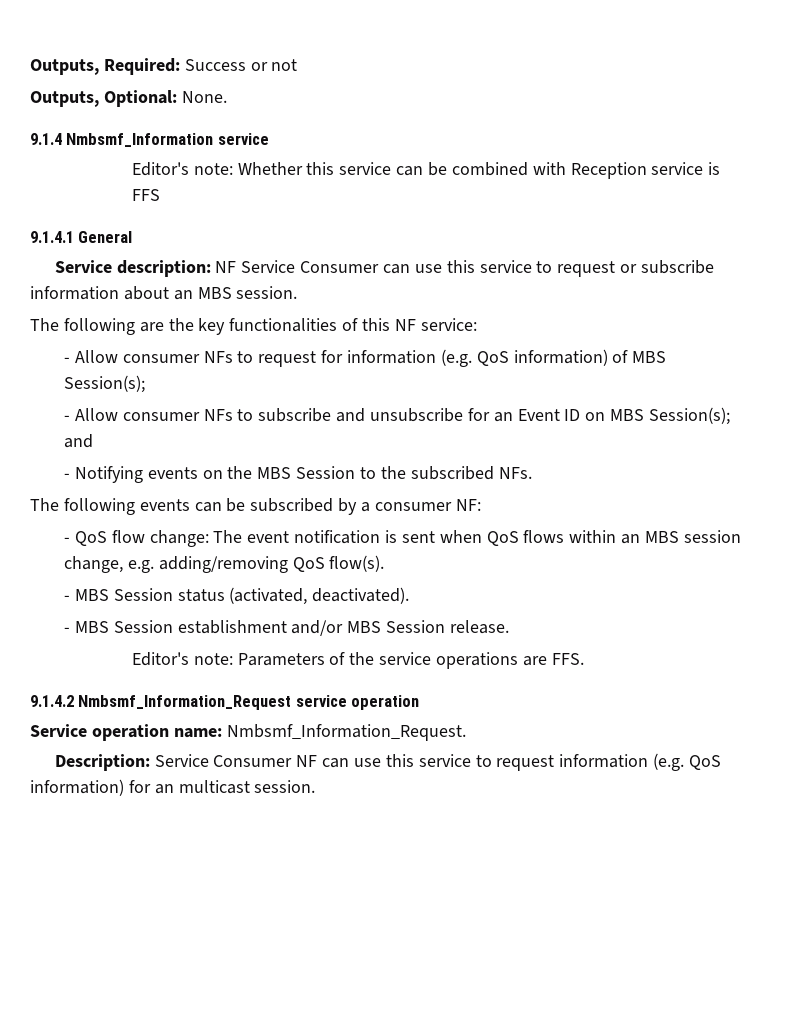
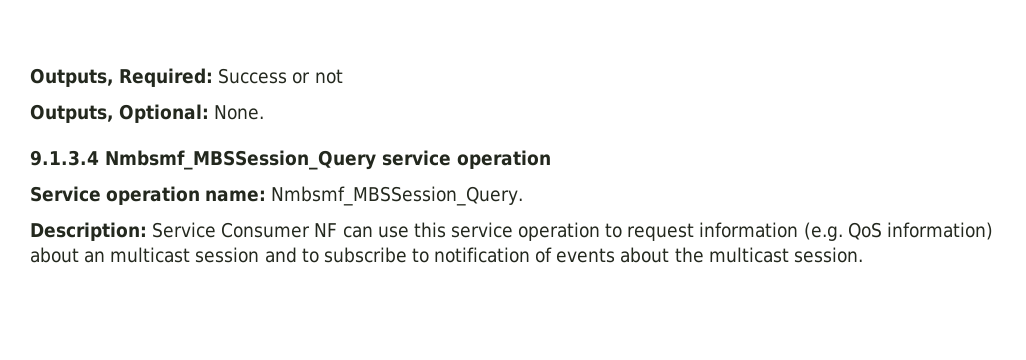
- 9.1.4 Nmbsmf_Information service
- Editor's note: Whether this service can be combined with Reception service is FFS
- 9.1.4.1 General
- Service description: NF Service Consumer can use this service to request or subscribe information about an MBS session.
- The following are the key functionalities of this NF service:
- - Allow consumer NFs to request for information (e.g. QoS information) of MBS Session(s);
- - Allow consumer NFs to subscribe and unsubscribe for an Event ID on MBS Session(s); and
- - Notifying events on the MBS Session to the subscribed NFs.
- The following events can be subscribed by a consumer NF:
- - QoS flow change: The event notification is sent when QoS flows within an MBS session change, e.g. adding/removing QoS flow(s).
- - MBS Session status (activated, deactivated).
- - MBS Session establishment and/or MBS Session release.
- Editor's note: Parameters of the service operations are FFS.
- 9.1.4.2 Nmbsmf_Information_Request service operation
+ 9.1.3.4 Nmbsmf_MBSSession_Query service operation
- Service operation name: Nmbsmf_Information_Request.
+ Service operation name: Nmbsmf_MBSSession_Query.
- Description: Service Consumer NF can use this service to request information (e.g. QoS information) for an multicast session.
+ Description: Service Consumer NF can use this service operation to request information (e.g. QoS information) about an multicast session and to subscribe to notification of events about the multicast session.

